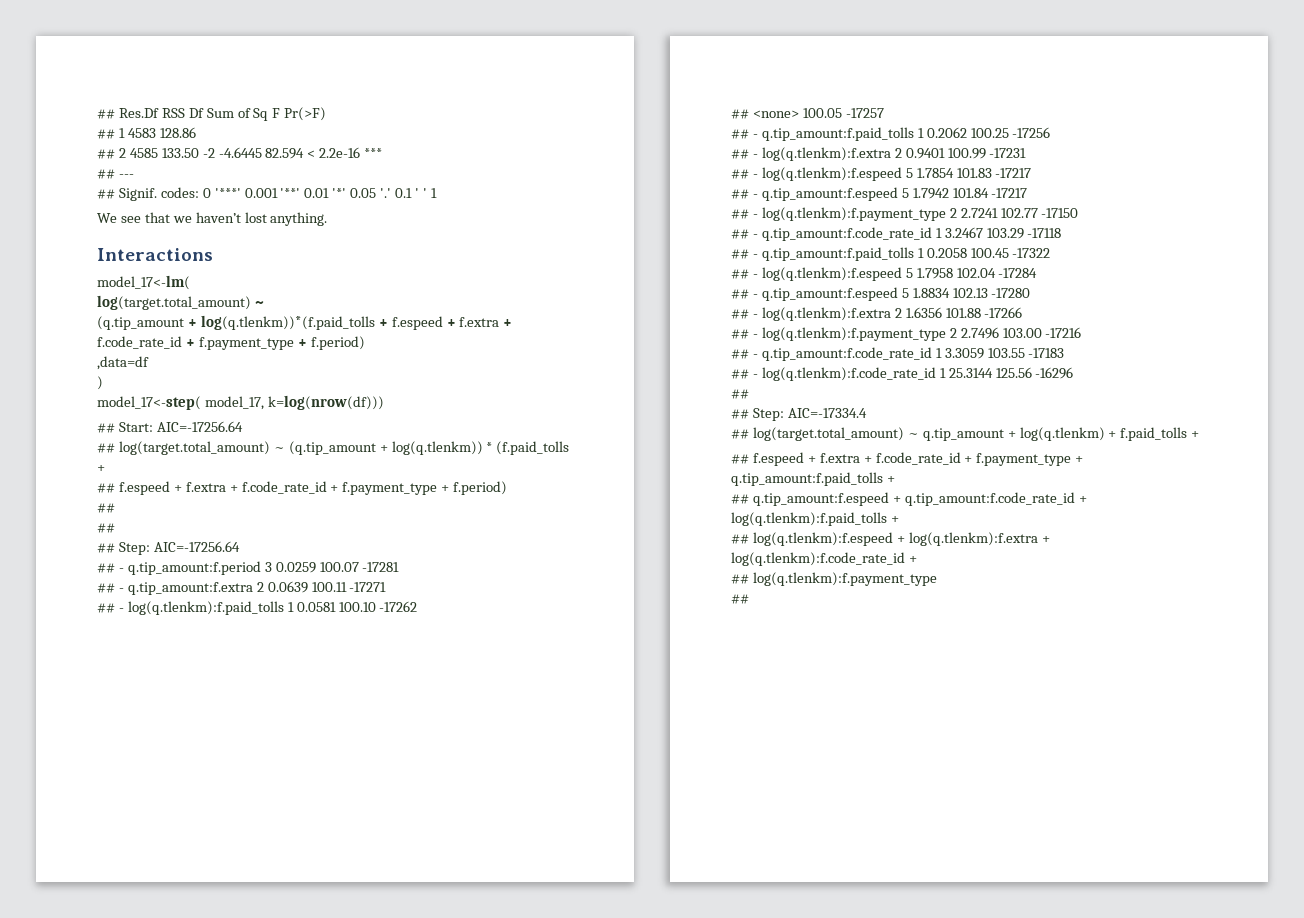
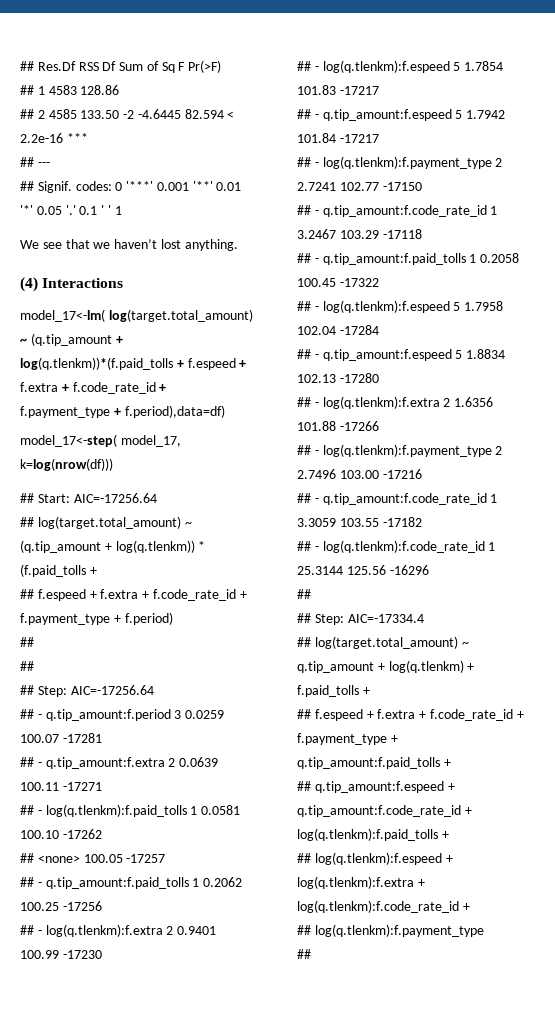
- Interactions
+ (4) Interactions
- model_17<-lm(
- log(target.total_amount) ~
- (q.tip_amount + log(q.tlenkm))*(f.paid_tolls + f.espeed + f.extra + f.code_rate_id + f.payment_type + f.period)
- ,data=df
- )
+ model_17<-lm( log(target.total_amount) ~ (q.tip_amount + log(q.tlenkm))*(f.paid_tolls + f.espeed + f.extra + f.code_rate_id + f.payment_type + f.period),data=df)
- ## - log(q.tlenkm):f.extra 2 0.9401 100.99 -17231
+ ## - log(q.tlenkm):f.extra 2 0.9401 100.99 -17230
- ## - q.tip_amount:f.code_rate_id 1 3.3059 103.55 -17183
+ ## - q.tip_amount:f.code_rate_id 1 3.3059 103.55 -17182

